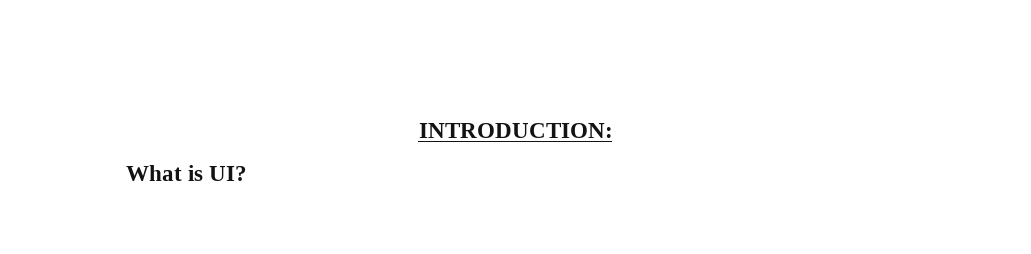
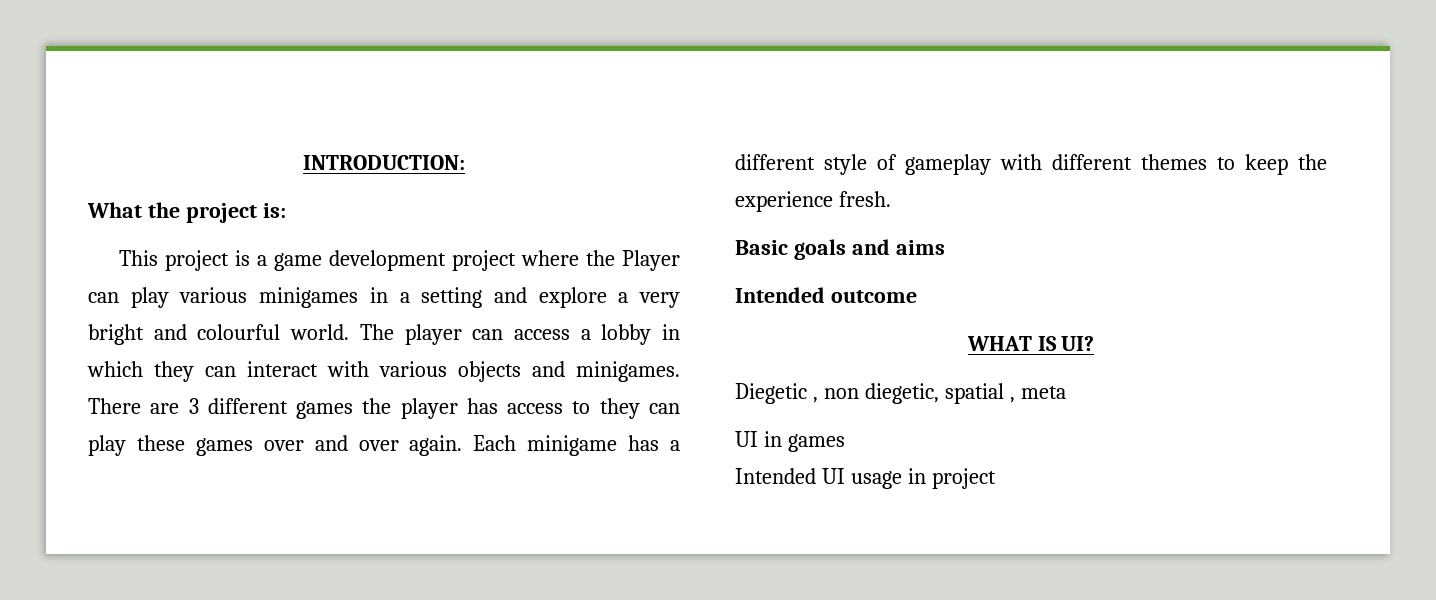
- What is UI?
+ What the project is:
+ This project is a game development project where the Player can play various minigames in a setting and explore a very bright and colourful world. The player can access a lobby in which they can interact with various objects and minigames. There are 3 different games the player has access to they can play these games over and over again. Each minigame has a different style of gameplay with different themes to keep the experience fresh.
+ Basic goals and aims
+ Intended outcome
+ WHAT IS UI?
+ Diegetic , non diegetic, spatial , meta
+ UI in games
+ Intended UI usage in project

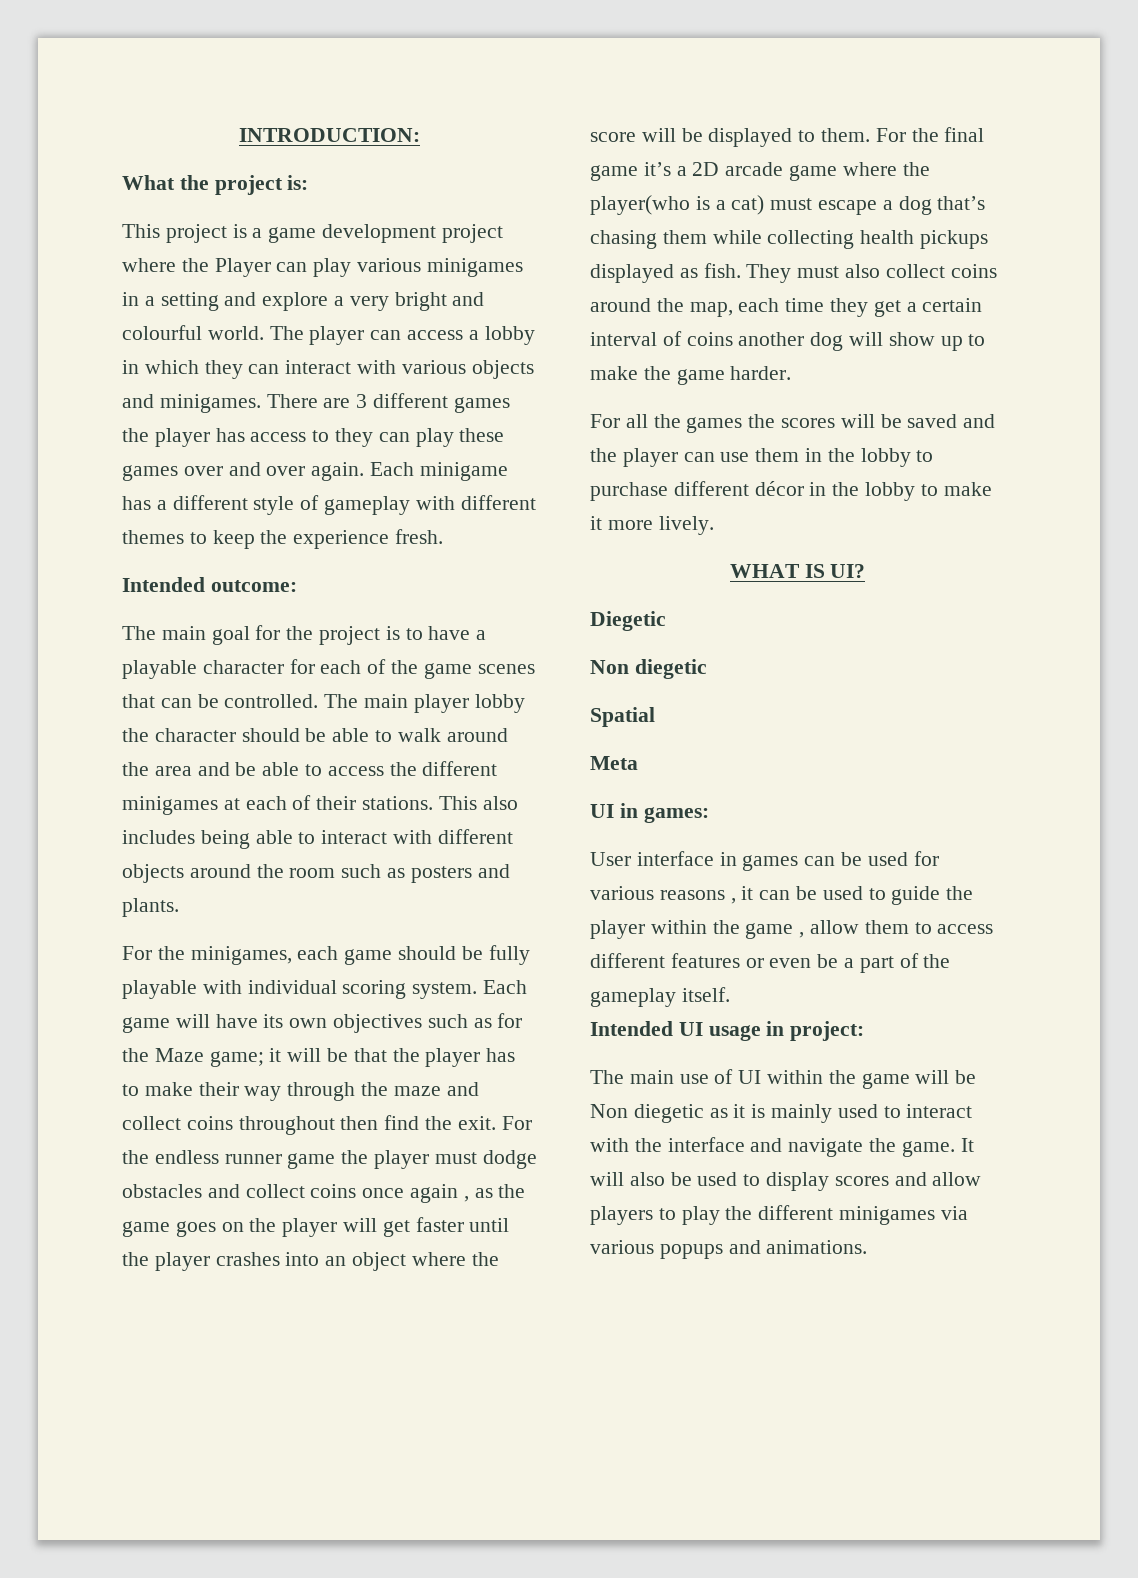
- Basic goals and aims
- Intended outcome
+ Intended outcome:
+ The main goal for the project is to have a playable character for each of the game scenes that can be controlled. The main player lobby the character should be able to walk around the area and be able to access the different minigames at each of their stations. This also includes being able to interact with different objects around the room such as posters and plants.
+ For the minigames, each game should be fully playable with individual scoring system. Each game will have its own objectives such as for the Maze game; it will be that the player has to make their way through the maze and collect coins throughout then find the exit. For the endless runner game the player must dodge obstacles and collect coins once again , as the game goes on the player will get faster until the player crashes into an object where the score will be displayed to them. For the final game it’s a 2D arcade game where the player(who is a cat) must escape a dog that’s chasing them while collecting health pickups displayed as fish. They must also collect coins around the map, each time they get a certain interval of coins another dog will show up to make the game harder.
+ For all the games the scores will be saved and the player can use them in the lobby to purchase different décor in the lobby to make it more lively.
  WHAT IS UI?
- Diegetic , non diegetic, spatial , meta
- UI in games
- Intended UI usage in project
+ Diegetic
+ Non diegetic
+ Spatial
+ Meta
+ UI in games:
+ User interface in games can be used for various reasons , it can be used to guide the player within the game , allow them to access different features or even be a part of the gameplay itself.
+ Intended UI usage in project:
+ The main use of UI within the game will be Non diegetic as it is mainly used to interact with the interface and navigate the game. It will also be used to display scores and allow players to play the different minigames via various popups and animations.

